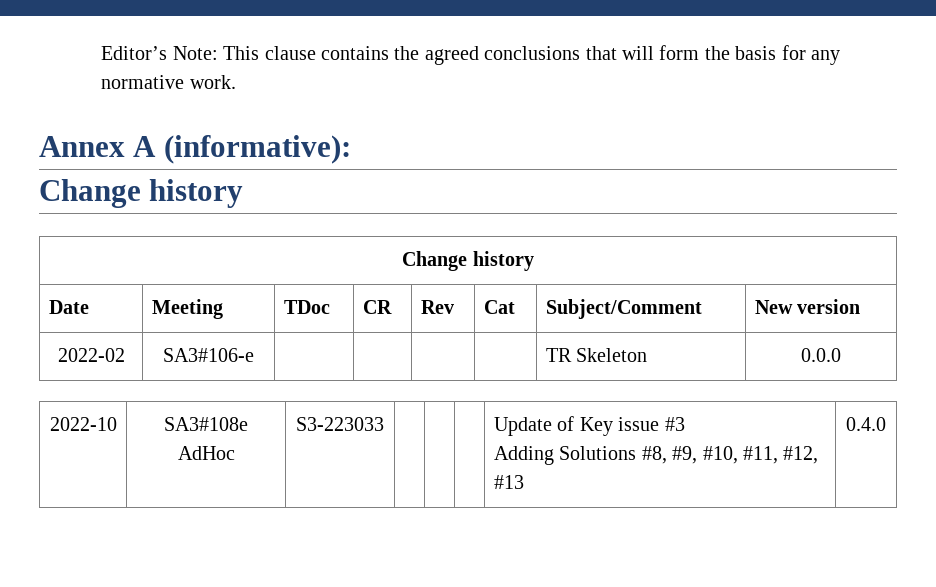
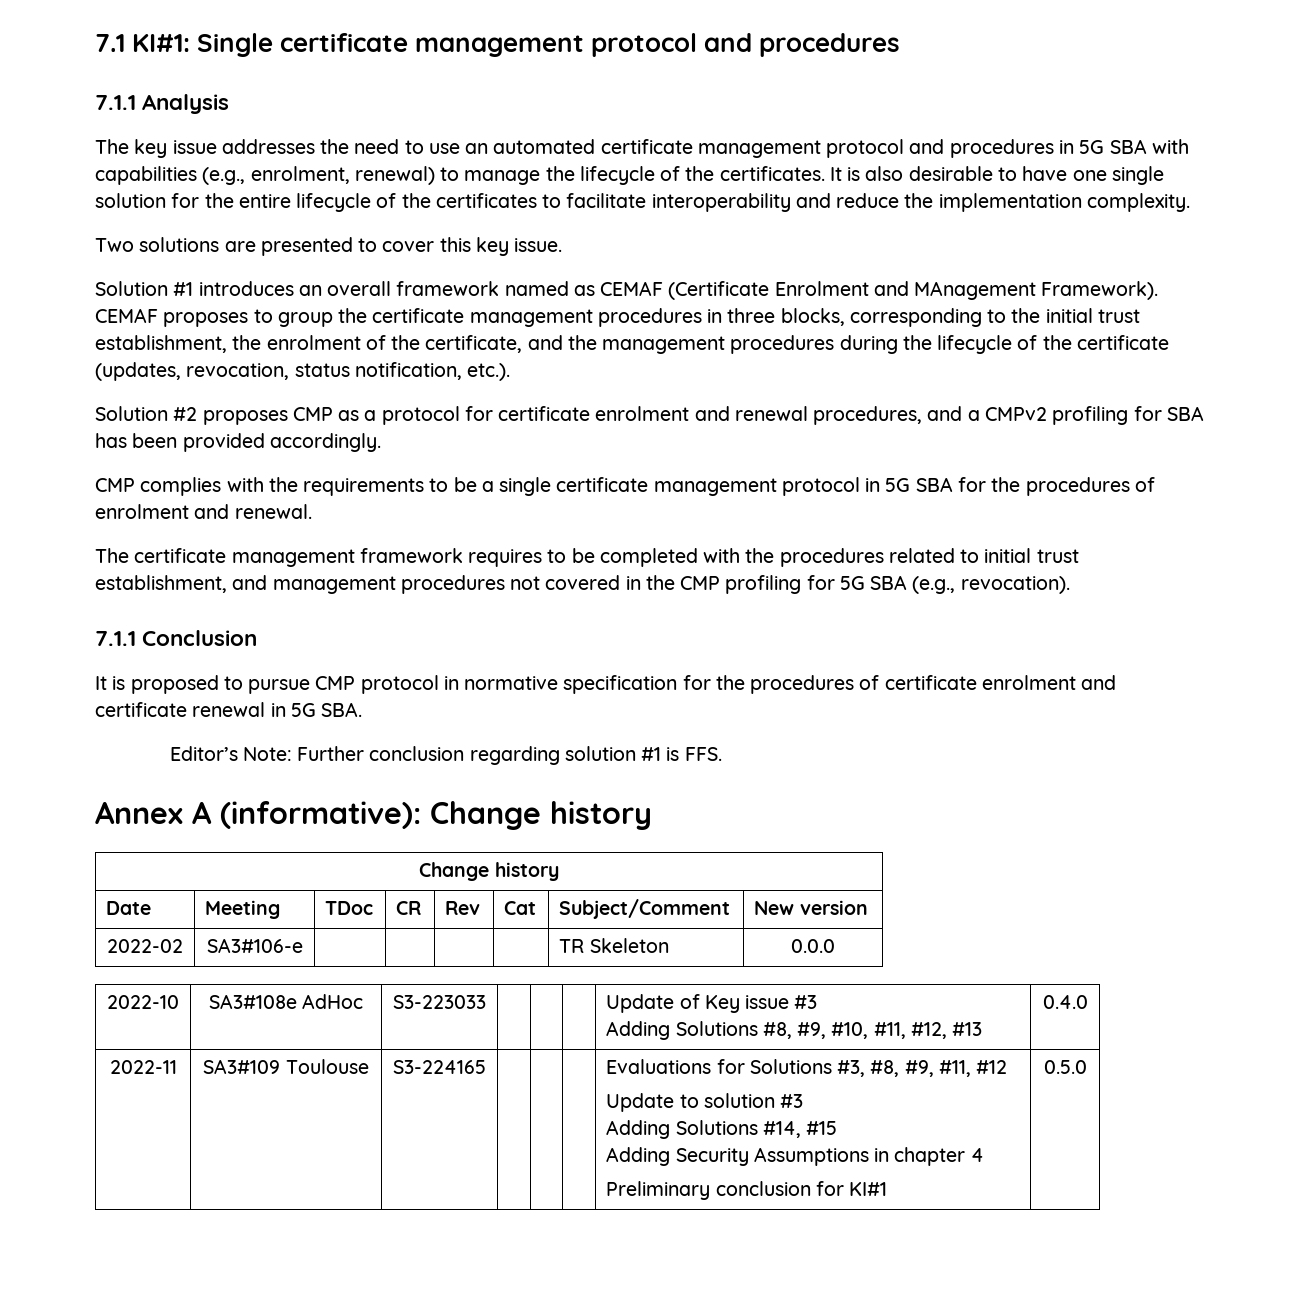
- Editor’s Note: This clause contains the agreed conclusions that will form the basis for any normative work.
+ 7.1 KI#1: Single certificate management protocol and procedures
+ 7.1.1 Analysis
+ The key issue addresses the need to use an automated certificate management protocol and procedures in 5G SBA with capabilities (e.g., enrolment, renewal) to manage the lifecycle of the certificates. It is also desirable to have one single solution for the entire lifecycle of the certificates to facilitate interoperability and reduce the implementation complexity.
+ Two solutions are presented to cover this key issue.
+ Solution #1 introduces an overall framework named as CEMAF (Certificate Enrolment and MAnagement Framework). CEMAF proposes to group the certificate management procedures in three blocks, corresponding to the initial trust establishment, the enrolment of the certificate, and the management procedures during the lifecycle of the certificate (updates, revocation, status notification, etc.).
+ Solution #2 proposes CMP as a protocol for certificate enrolment and renewal procedures, and a CMPv2 profiling for SBA has been provided accordingly.
+ CMP complies with the requirements to be a single certificate management protocol in 5G SBA for the procedures of enrolment and renewal.
+ The certificate management framework requires to be completed with the procedures related to initial trust establishment, and management procedures not covered in the CMP profiling for 5G SBA (e.g., revocation).
+ 7.1.1 Conclusion
+ It is proposed to pursue CMP protocol in normative specification for the procedures of certificate enrolment and certificate renewal in 5G SBA.
+ Editor’s Note: Further conclusion regarding solution #1 is FFS.
- Annex A (informative):
- Change history
+ Annex A (informative): Change history
+ 2022-11 | SA3#109 Toulouse | S3-224165 | | | | Evaluations for Solutions #3, #8, #9, #11, #12
+ Update to solution #3
+ Adding Solutions #14, #15
+ Adding Security Assumptions in chapter 4
+ Preliminary conclusion for KI#1 | 0.5.0

